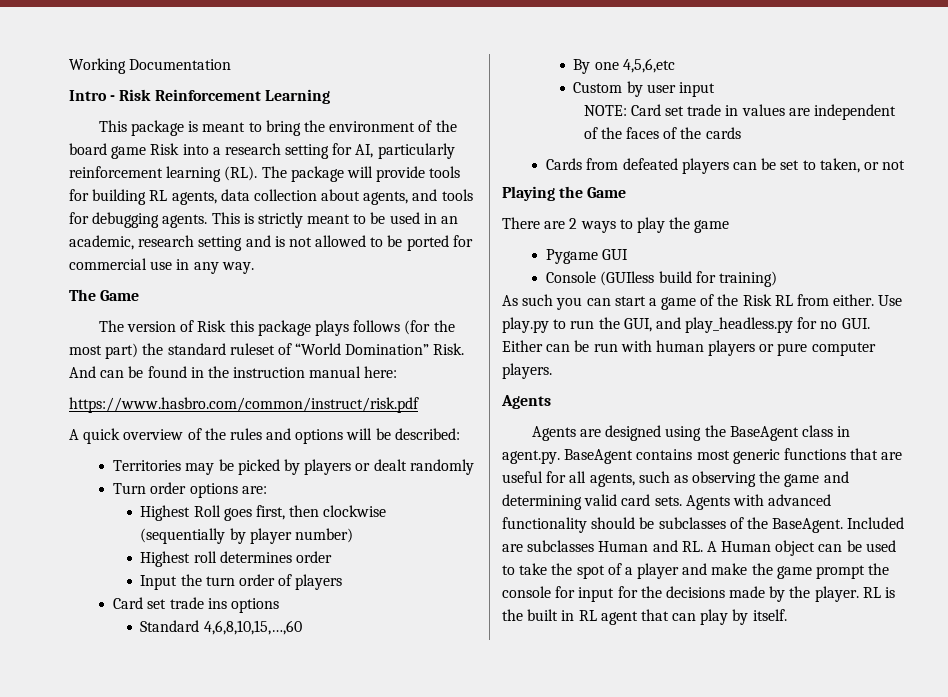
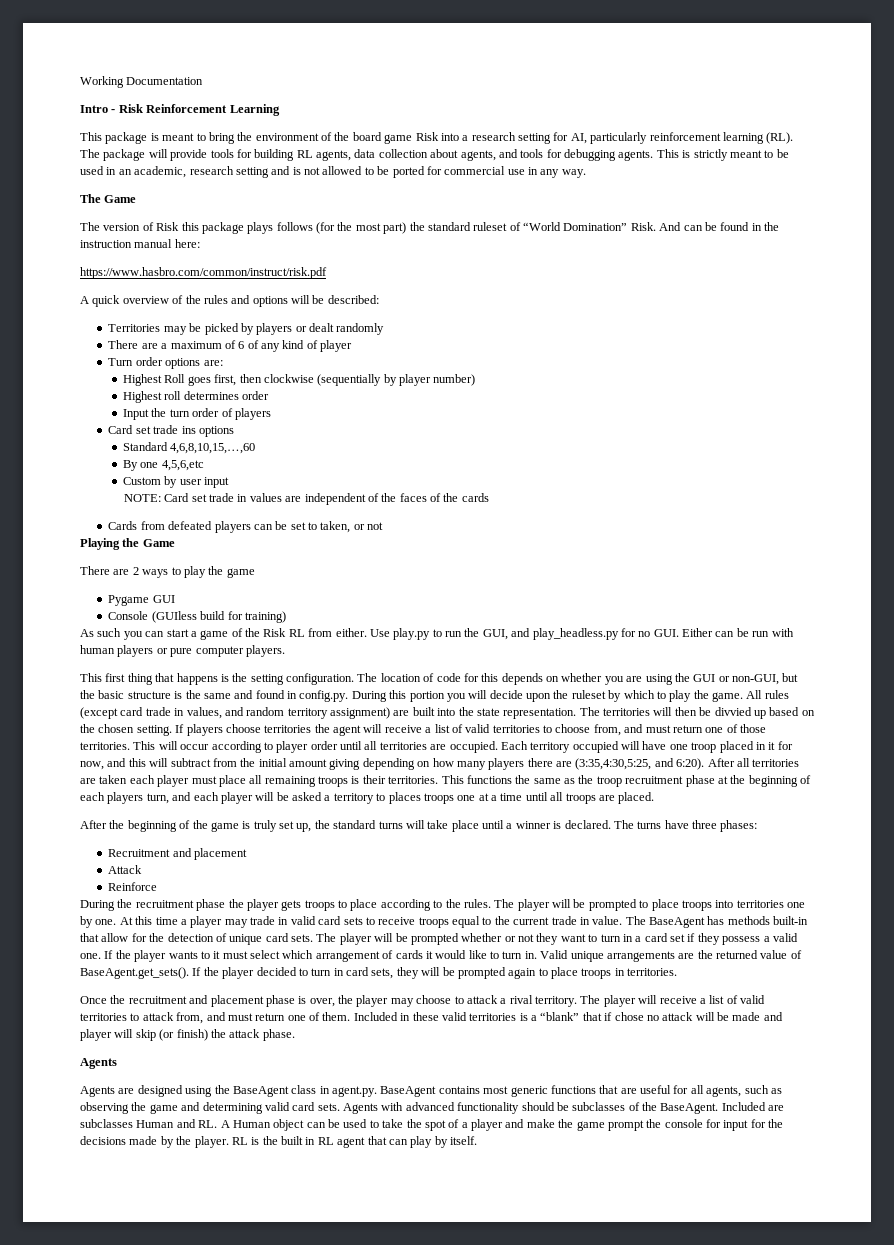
+ There are a maximum of 6 of any kind of player
+ This first thing that happens is the setting configuration. The location of code for this depends on whether you are using the GUI or non-GUI, but the basic structure is the same and found in config.py. During this portion you will decide upon the ruleset by which to play the game. All rules (except card trade in values, and random territory assignment) are built into the state representation. The territories will then be divvied up based on the chosen setting. If players choose territories the agent will receive a list of valid territories to choose from, and must return one of those territories. This will occur according to player order until all territories are occupied. Each territory occupied will have one troop placed in it for now, and this will subtract from the initial amount giving depending on how many players there are (3:35,4:30,5:25, and 6:20). After all territories are taken each player must place all remaining troops is their territories. This functions the same as the troop recruitment phase at the beginning of each players turn, and each player will be asked a territory to places troops one at a time until all troops are placed.
+ After the beginning of the game is truly set up, the standard turns will take place until a winner is declared. The turns have three phases:
+ Recruitment and placement
+ Attack
+ Reinforce
+ During the recruitment phase the player gets troops to place according to the rules. The player will be prompted to place troops into territories one by one. At this time a player may trade in valid card sets to receive troops equal to the current trade in value. The BaseAgent has methods built-in that allow for the detection of unique card sets. The player will be prompted whether or not they want to turn in a card set if they possess a valid one. If the player wants to it must select which arrangement of cards it would like to turn in. Valid unique arrangements are the returned value of BaseAgent.get_sets(). If the player decided to turn in card sets, they will be prompted again to place troops in territories.
+ Once the recruitment and placement phase is over, the player may choose to attack a rival territory. The player will receive a list of valid territories to attack from, and must return one of them. Included in these valid territories is a “blank” that if chose no attack will be made and player will skip (or finish) the attack phase.

